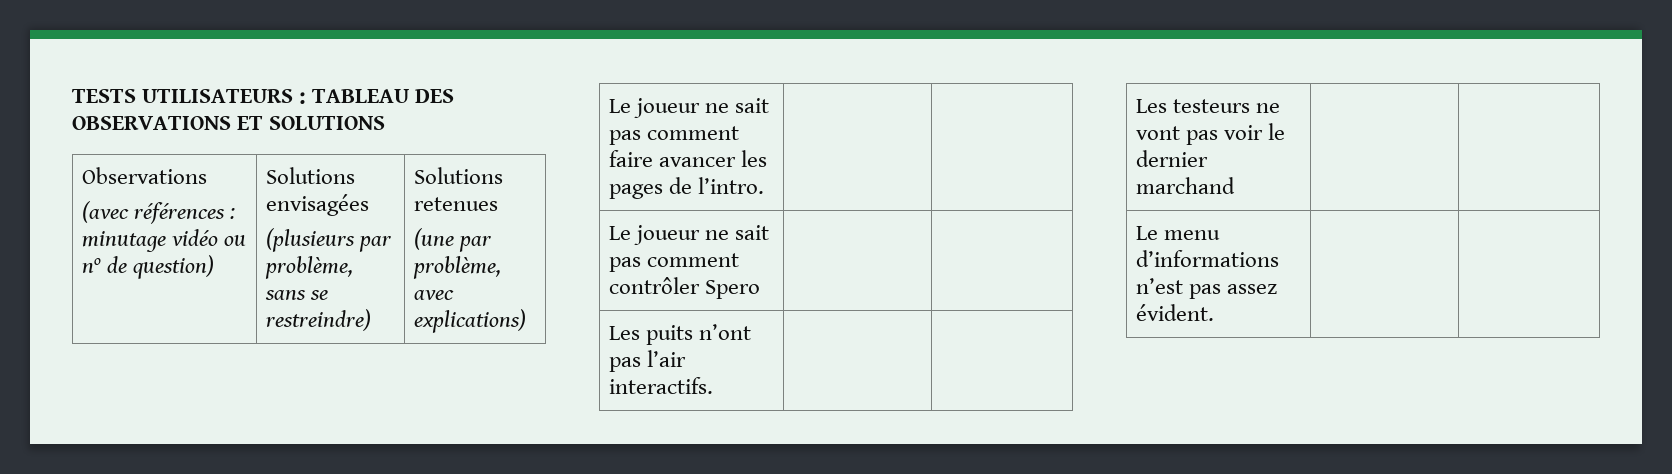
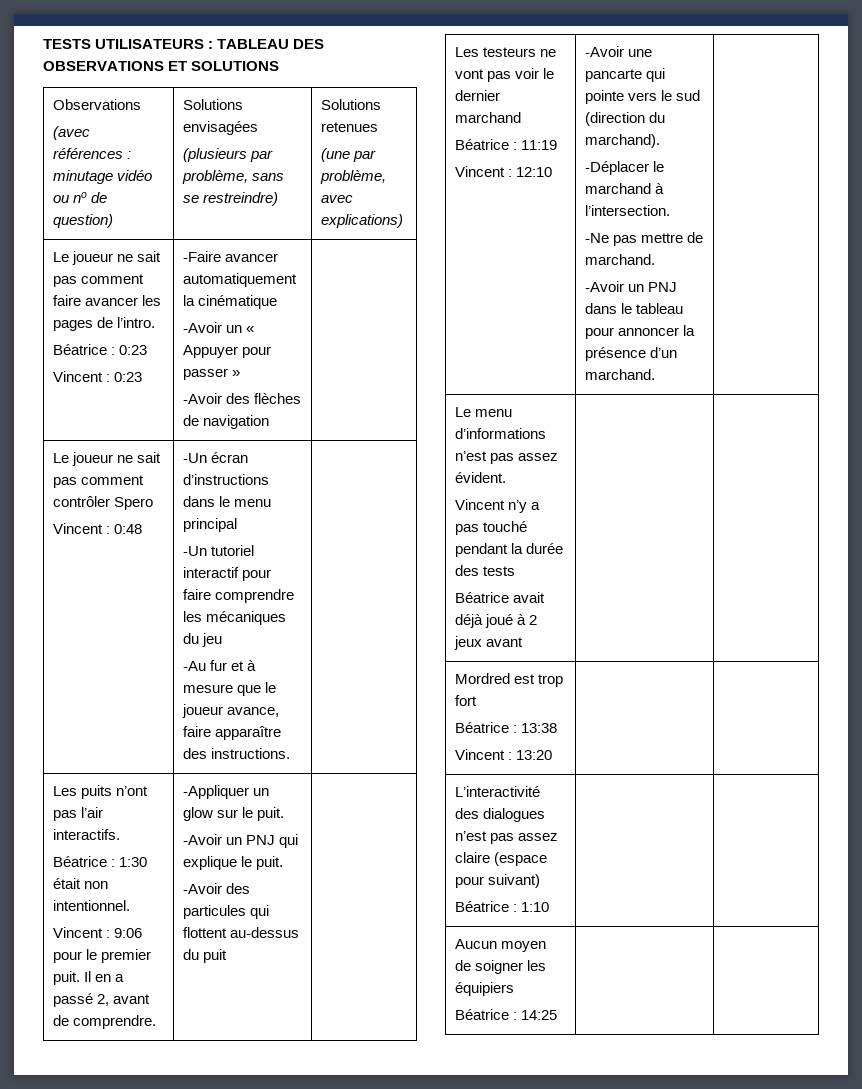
- Le joueur ne sait pas comment faire avancer les pages de l’intro. | |
+ Le joueur ne sait pas comment faire avancer les pages de l’intro.
+ Béatrice : 0:23
+ Vincent : 0:23 | -Faire avancer automatiquement la cinématique
+ -Avoir un « Appuyer pour passer »
+ -Avoir des flèches de navigation |
+ Vincent : 0:48 | -Un écran d’instructions dans le menu principal
+ -Un tutoriel interactif pour faire comprendre les mécaniques du jeu
+ -Au fur et à mesure que le joueur avance, faire apparaître des instructions.
+ Béatrice : 1:30 était non intentionnel.
+ Vincent : 9:06 pour le premier puit. Il en a passé 2, avant de comprendre. | -Appliquer un glow sur le puit.
+ -Avoir un PNJ qui explique le puit.
+ -Avoir des particules qui flottent au-dessus du puit
+ Béatrice : 11:19
+ Vincent : 12:10 | -Avoir une pancarte qui pointe vers le sud (direction du marchand).
+ -Déplacer le marchand à l’intersection.
+ -Ne pas mettre de marchand.
+ -Avoir un PNJ dans le tableau pour annoncer la présence d’un marchand.
- Le menu d’informations n’est pas assez évident. | |
+ Le menu d’informations n’est pas assez évident.
+ Vincent n’y a pas touché pendant la durée des tests
+ Béatrice avait déjà joué à 2 jeux avant | |
+ Mordred est trop fort
+ Béatrice : 13:38
+ Vincent : 13:20 | |
+ L’interactivité des dialogues n’est pas assez claire (espace pour suivant)
+ Béatrice : 1:10 | |
+ Aucun moyen de soigner les équipiers
+ Béatrice : 14:25 | |

